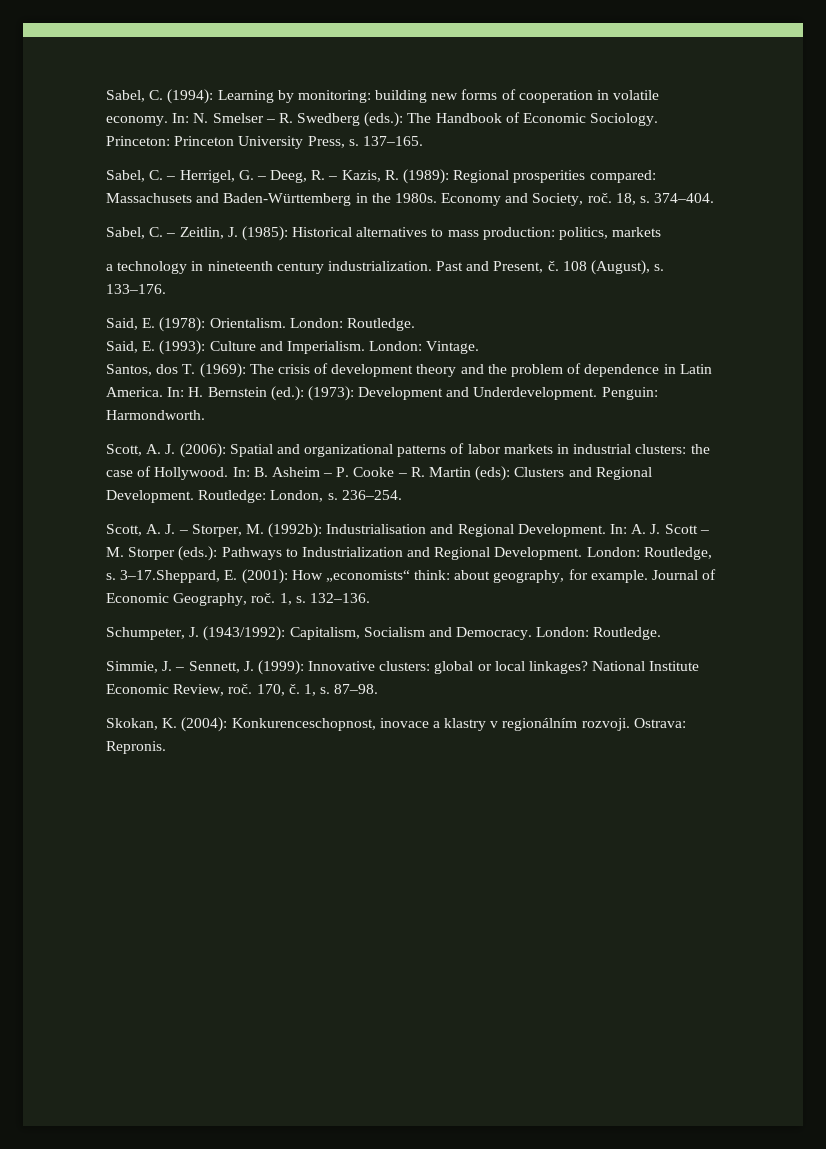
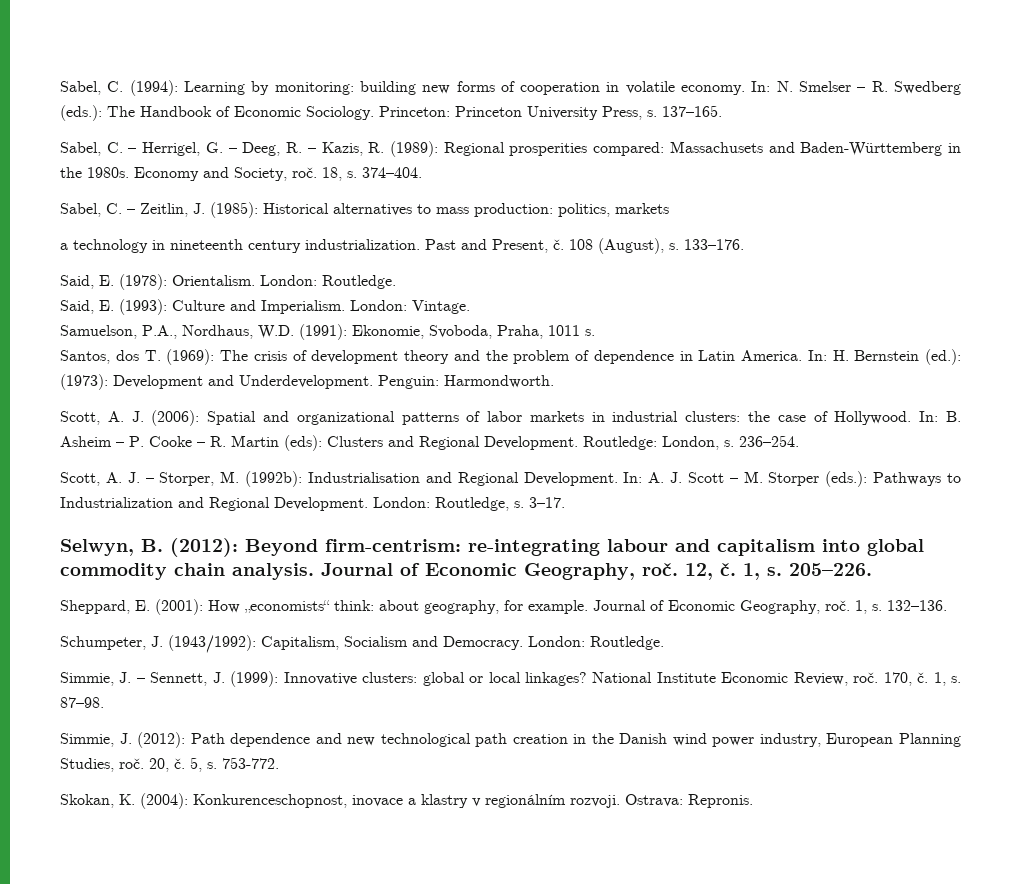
+ Samuelson, P.A., Nordhaus, W.D. (1991): Ekonomie, Svoboda, Praha, 1011 s.
- 3–17.Sheppard, E. (2001): How „economists“ think: about geography, for example.
+ 3–17.
+ Selwyn, B. (2012): Beyond firm-centrism: re-integrating labour and capitalism into global commodity chain analysis. Journal of Economic Geography, roč. 12, č. 1, s. 205–226.
+ Sheppard, E. (2001): How „economists“ think: about geography, for example.
+ Simmie, J. (2012): Path dependence and new technological path creation in the Danish wind power industry, European Planning Studies, roč. 20, č. 5, s. 753-772.

